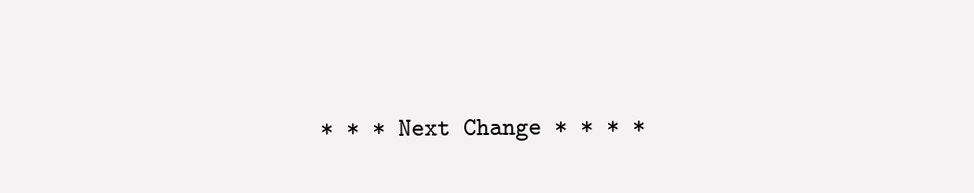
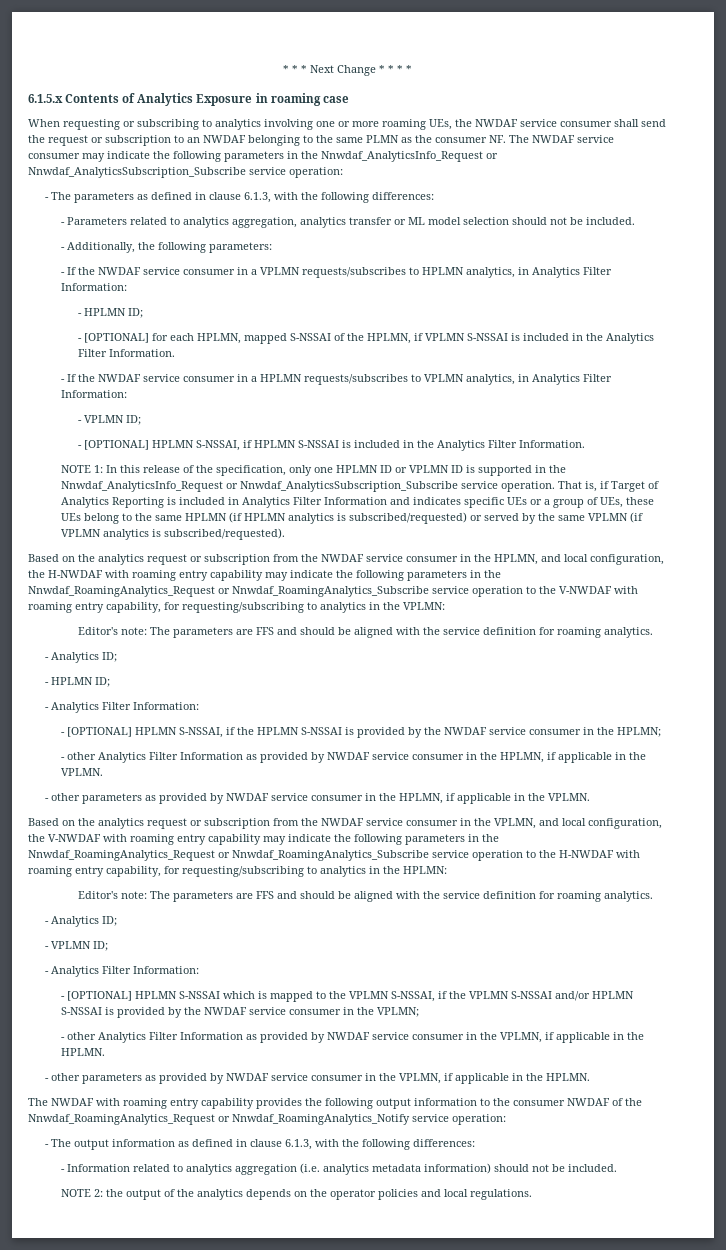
+ 6.1.5.x Contents of Analytics Exposure in roaming case
+ When requesting or subscribing to analytics involving one or more roaming UEs, the NWDAF service consumer shall send the request or subscription to an NWDAF belonging to the same PLMN as the consumer NF. The NWDAF service consumer may indicate the following parameters in the Nnwdaf_AnalyticsInfo_Request or Nnwdaf_AnalyticsSubscription_Subscribe service operation:
+ - The parameters as defined in clause 6.1.3, with the following differences:
+ - Parameters related to analytics aggregation, analytics transfer or ML model selection should not be included.
+ - Additionally, the following parameters:
+ - If the NWDAF service consumer in a VPLMN requests/subscribes to HPLMN analytics, in Analytics Filter Information:
+ - HPLMN ID;
+ - [OPTIONAL] for each HPLMN, mapped S-NSSAI of the HPLMN, if VPLMN S-NSSAI is included in the Analytics Filter Information.
+ - If the NWDAF service consumer in a HPLMN requests/subscribes to VPLMN analytics, in Analytics Filter Information:
+ - VPLMN ID;
+ - [OPTIONAL] HPLMN S-NSSAI, if HPLMN S-NSSAI is included in the Analytics Filter Information.
+ NOTE 1: In this release of the specification, only one HPLMN ID or VPLMN ID is supported in the Nnwdaf_AnalyticsInfo_Request or Nnwdaf_AnalyticsSubscription_Subscribe service operation. That is, if Target of Analytics Reporting is included in Analytics Filter Information and indicates specific UEs or a group of UEs, these UEs belong to the same HPLMN (if HPLMN analytics is subscribed/requested) or served by the same VPLMN (if VPLMN analytics is subscribed/requested).
+ Based on the analytics request or subscription from the NWDAF service consumer in the HPLMN, and local configuration, the H-NWDAF with roaming entry capability may indicate the following parameters in the Nnwdaf_RoamingAnalytics_Request or Nnwdaf_RoamingAnalytics_Subscribe service operation to the V-NWDAF with roaming entry capability, for requesting/subscribing to analytics in the VPLMN:
+ Editor's note: The parameters are FFS and should be aligned with the service definition for roaming analytics.
+ - Analytics ID;
+ - HPLMN ID;
+ - Analytics Filter Information:
+ - [OPTIONAL] HPLMN S-NSSAI, if the HPLMN S-NSSAI is provided by the NWDAF service consumer in the HPLMN;
+ - other Analytics Filter Information as provided by NWDAF service consumer in the HPLMN, if applicable in the VPLMN.
+ - other parameters as provided by NWDAF service consumer in the HPLMN, if applicable in the VPLMN.
+ Based on the analytics request or subscription from the NWDAF service consumer in the VPLMN, and local configuration, the V-NWDAF with roaming entry capability may indicate the following parameters in the Nnwdaf_RoamingAnalytics_Request or Nnwdaf_RoamingAnalytics_Subscribe service operation to the H-NWDAF with roaming entry capability, for requesting/subscribing to analytics in the HPLMN:
+ Editor's note: The parameters are FFS and should be aligned with the service definition for roaming analytics.
+ - Analytics ID;
+ - VPLMN ID;
+ - Analytics Filter Information:
+ - [OPTIONAL] HPLMN S-NSSAI which is mapped to the VPLMN S-NSSAI, if the VPLMN S-NSSAI and/or HPLMN S-NSSAI is provided by the NWDAF service consumer in the VPLMN;
+ - other Analytics Filter Information as provided by NWDAF service consumer in the VPLMN, if applicable in the HPLMN.
+ - other parameters as provided by NWDAF service consumer in the VPLMN, if applicable in the HPLMN.
+ The NWDAF with roaming entry capability provides the following output information to the consumer NWDAF of the Nnwdaf_RoamingAnalytics_Request or Nnwdaf_RoamingAnalytics_Notify service operation:
+ - The output information as defined in clause 6.1.3, with the following differences:
+ - Information related to analytics aggregation (i.e. analytics metadata information) should not be included.
+ NOTE 2: the output of the analytics depends on the operator policies and local regulations.

